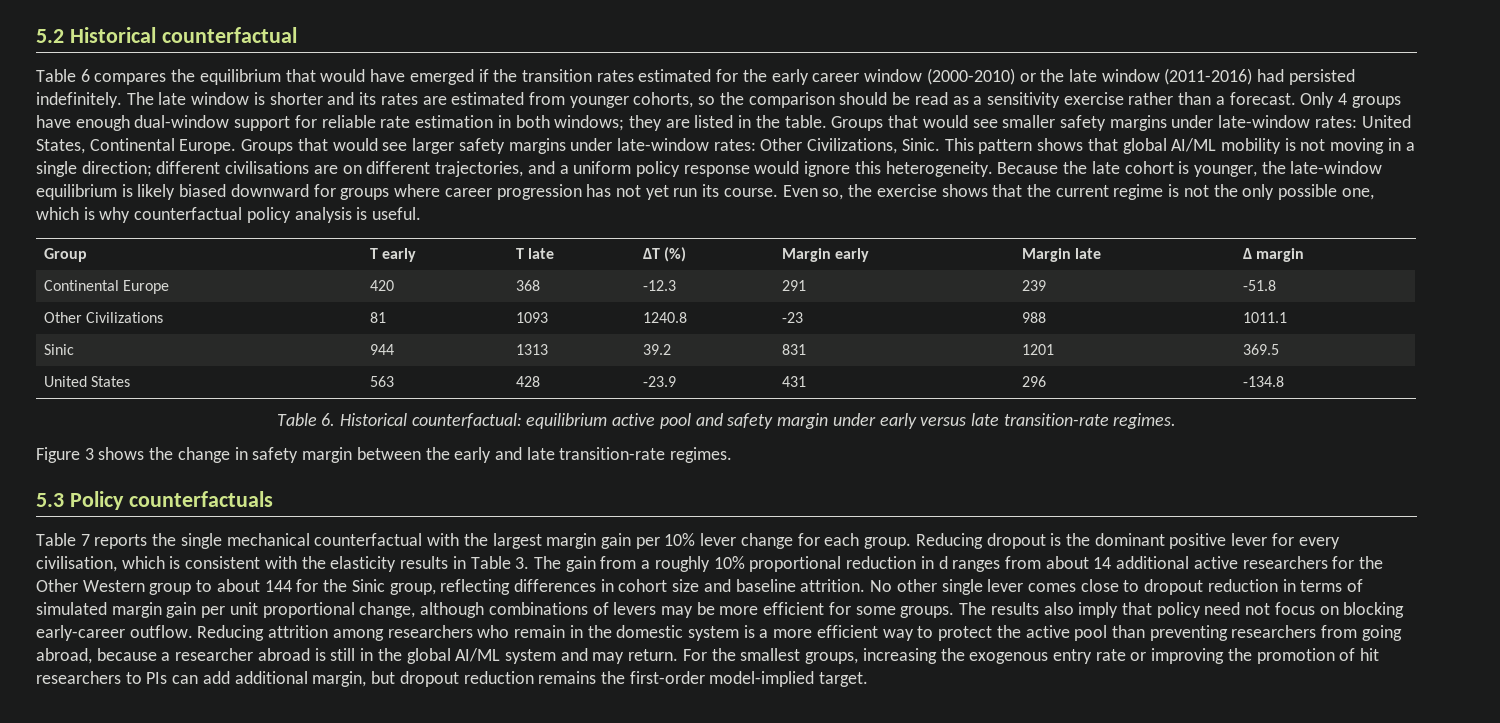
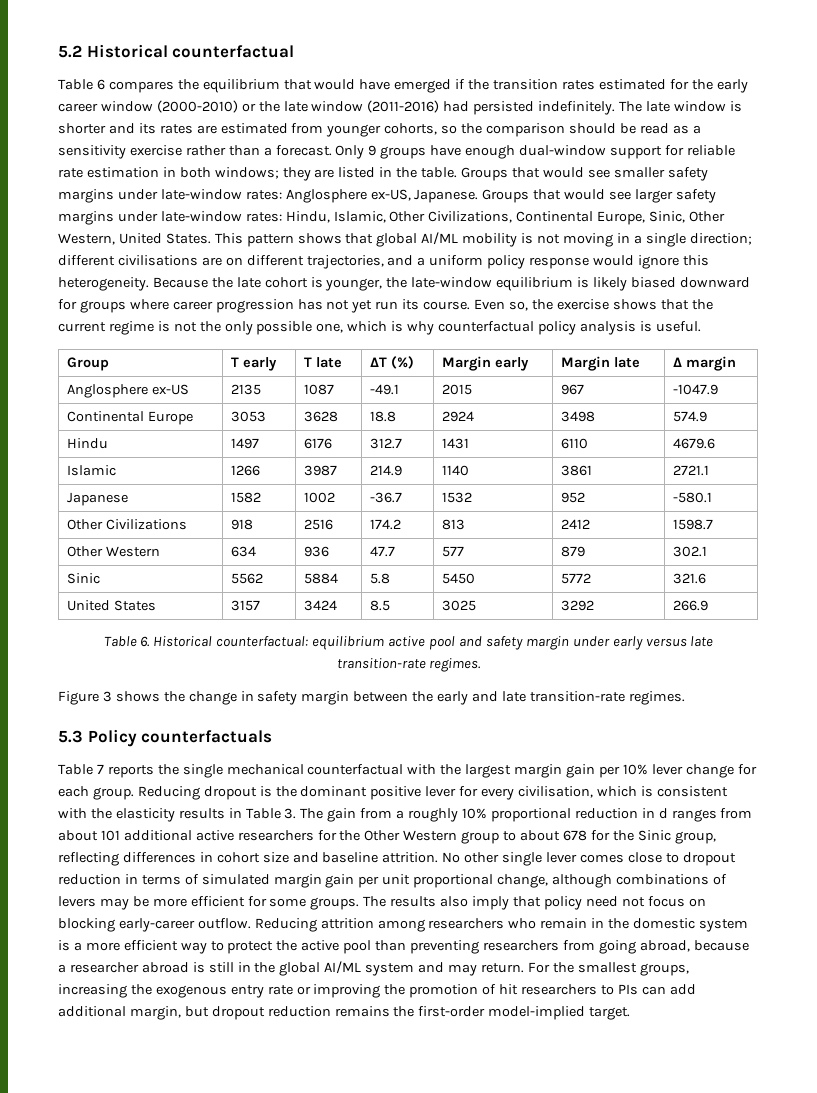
- Only 4 groups have enough dual-window support for reliable rate estimation in both windows; they are listed in the table.
+ Only 9 groups have enough dual-window support for reliable rate estimation in both windows; they are listed in the table.
- Groups that would see smaller safety margins under late-window rates: United States, Continental Europe.
+ Groups that would see smaller safety margins under late-window rates: Anglosphere ex-US, Japanese.
- Groups that would see larger safety margins under late-window rates: Other Civilizations, Sinic.
+ Groups that would see larger safety margins under late-window rates: Hindu, Islamic, Other Civilizations, Continental Europe, Sinic, Other Western, United States.
- Continental Europe | 420 | 368 | -12.3 | 291 | 239 | -51.8
- Other Civilizations | 81 | 1093 | 1240.8 | -23 | 988 | 1011.1
- Sinic | 944 | 1313 | 39.2 | 831 | 1201 | 369.5
- United States | 563 | 428 | -23.9 | 431 | 296 | -134.8
+ Anglosphere ex-US | 2135 | 1087 | -49.1 | 2015 | 967 | -1047.9
+ Continental Europe | 3053 | 3628 | 18.8 | 2924 | 3498 | 574.9
+ Hindu | 1497 | 6176 | 312.7 | 1431 | 6110 | 4679.6
+ Islamic | 1266 | 3987 | 214.9 | 1140 | 3861 | 2721.1
+ Japanese | 1582 | 1002 | -36.7 | 1532 | 952 | -580.1
+ Other Civilizations | 918 | 2516 | 174.2 | 813 | 2412 | 1598.7
+ Other Western | 634 | 936 | 47.7 | 577 | 879 | 302.1
+ Sinic | 5562 | 5884 | 5.8 | 5450 | 5772 | 321.6
+ United States | 3157 | 3424 | 8.5 | 3025 | 3292 | 266.9
- Reducing dropout is the dominant positive lever for every civilisation, which is consistent with the elasticity results in Table 3. The gain from a roughly 10% proportional reduction in d ranges from about 14 additional active researchers for the Other Western group to about 144 for the Sinic group, reflecting differences in cohort size and baseline attrition.
+ Reducing dropout is the dominant positive lever for every civilisation, which is consistent with the elasticity results in Table 3. The gain from a roughly 10% proportional reduction in d ranges from about 101 additional active researchers for the Other Western group to about 678 for the Sinic group, reflecting differences in cohort size and baseline attrition.

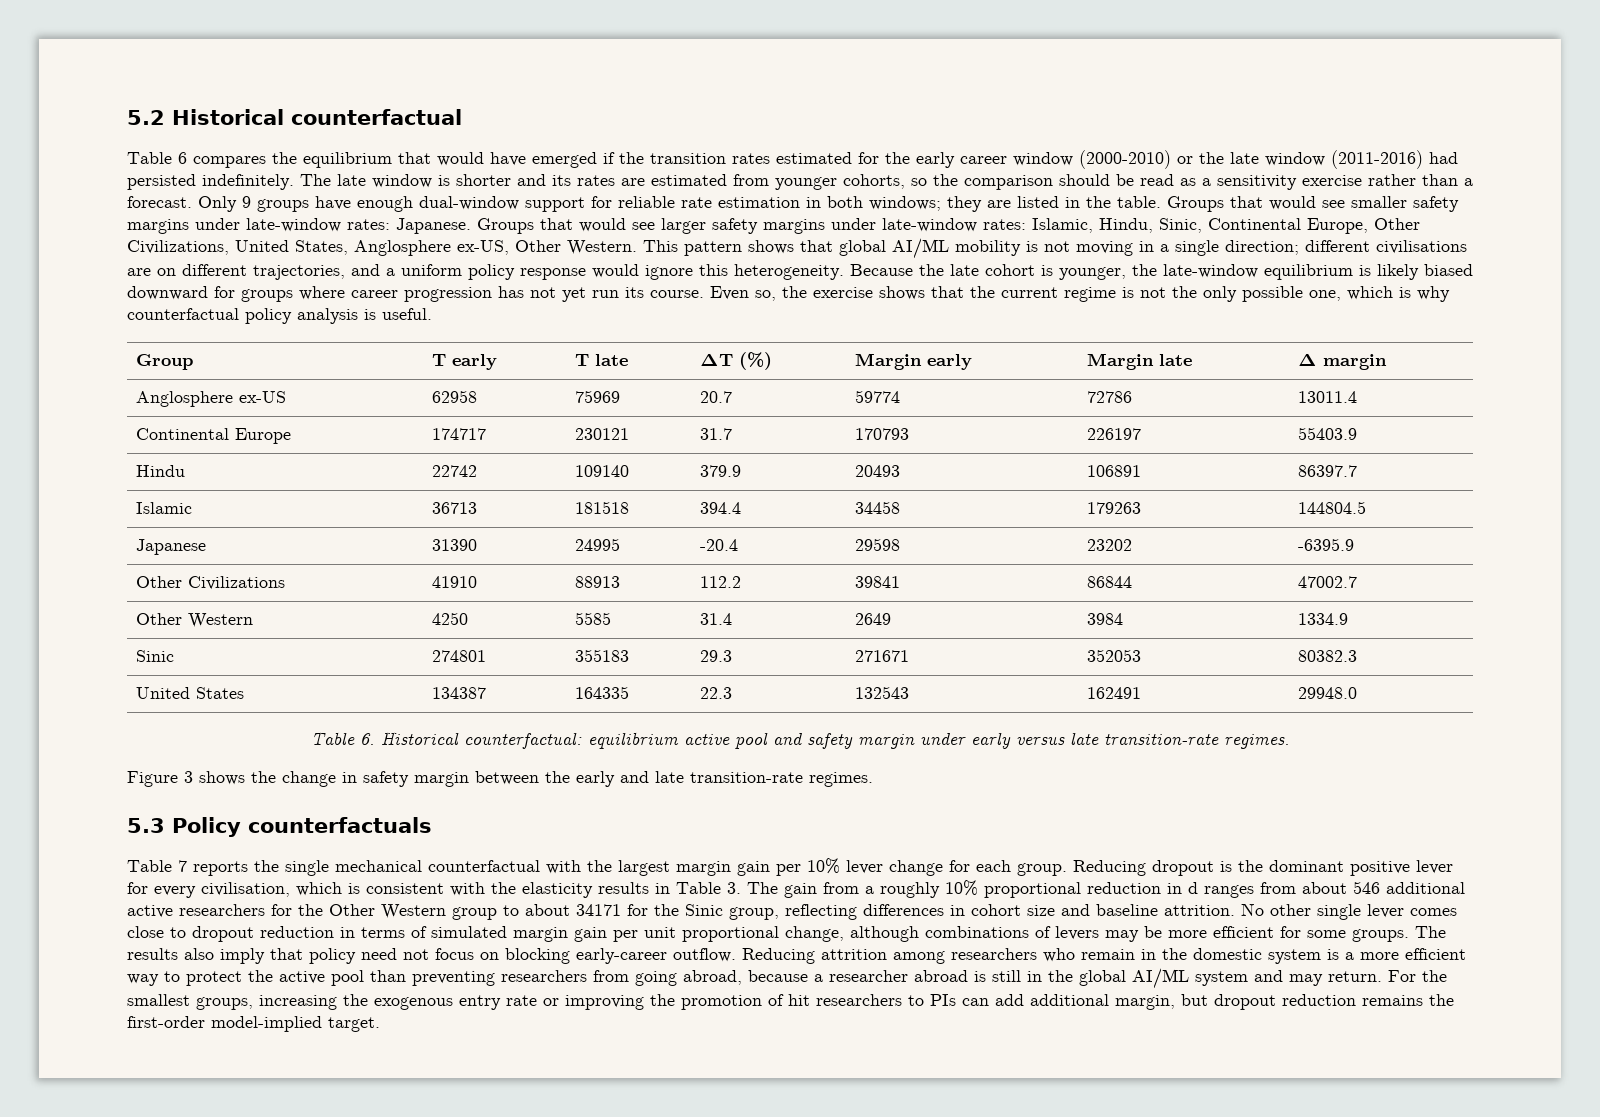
- Groups that would see smaller safety margins under late-window rates: Anglosphere ex-US, Japanese.
+ Groups that would see smaller safety margins under late-window rates: Japanese.
- Groups that would see larger safety margins under late-window rates: Hindu, Islamic, Other Civilizations, Continental Europe, Sinic, Other Western, United States.
+ Groups that would see larger safety margins under late-window rates: Islamic, Hindu, Sinic, Continental Europe, Other Civilizations, United States, Anglosphere ex-US, Other Western.
- Anglosphere ex-US | 2135 | 1087 | -49.1 | 2015 | 967 | -1047.9
- Continental Europe | 3053 | 3628 | 18.8 | 2924 | 3498 | 574.9
- Hindu | 1497 | 6176 | 312.7 | 1431 | 6110 | 4679.6
- Islamic | 1266 | 3987 | 214.9 | 1140 | 3861 | 2721.1
- Japanese | 1582 | 1002 | -36.7 | 1532 | 952 | -580.1
- Other Civilizations | 918 | 2516 | 174.2 | 813 | 2412 | 1598.7
- Other Western | 634 | 936 | 47.7 | 577 | 879 | 302.1
- Sinic | 5562 | 5884 | 5.8 | 5450 | 5772 | 321.6
- United States | 3157 | 3424 | 8.5 | 3025 | 3292 | 266.9
+ Anglosphere ex-US | 62958 | 75969 | 20.7 | 59774 | 72786 | 13011.4
+ Continental Europe | 174717 | 230121 | 31.7 | 170793 | 226197 | 55403.9
+ Hindu | 22742 | 109140 | 379.9 | 20493 | 106891 | 86397.7
+ Islamic | 36713 | 181518 | 394.4 | 34458 | 179263 | 144804.5
+ Japanese | 31390 | 24995 | -20.4 | 29598 | 23202 | -6395.9
+ Other Civilizations | 41910 | 88913 | 112.2 | 39841 | 86844 | 47002.7
+ Other Western | 4250 | 5585 | 31.4 | 2649 | 3984 | 1334.9
+ Sinic | 274801 | 355183 | 29.3 | 271671 | 352053 | 80382.3
+ United States | 134387 | 164335 | 22.3 | 132543 | 162491 | 29948.0
- Reducing dropout is the dominant positive lever for every civilisation, which is consistent with the elasticity results in Table 3. The gain from a roughly 10% proportional reduction in d ranges from about 101 additional active researchers for the Other Western group to about 678 for the Sinic group, reflecting differences in cohort size and baseline attrition.
+ Reducing dropout is the dominant positive lever for every civilisation, which is consistent with the elasticity results in Table 3. The gain from a roughly 10% proportional reduction in d ranges from about 546 additional active researchers for the Other Western group to about 34171 for the Sinic group, reflecting differences in cohort size and baseline attrition.

